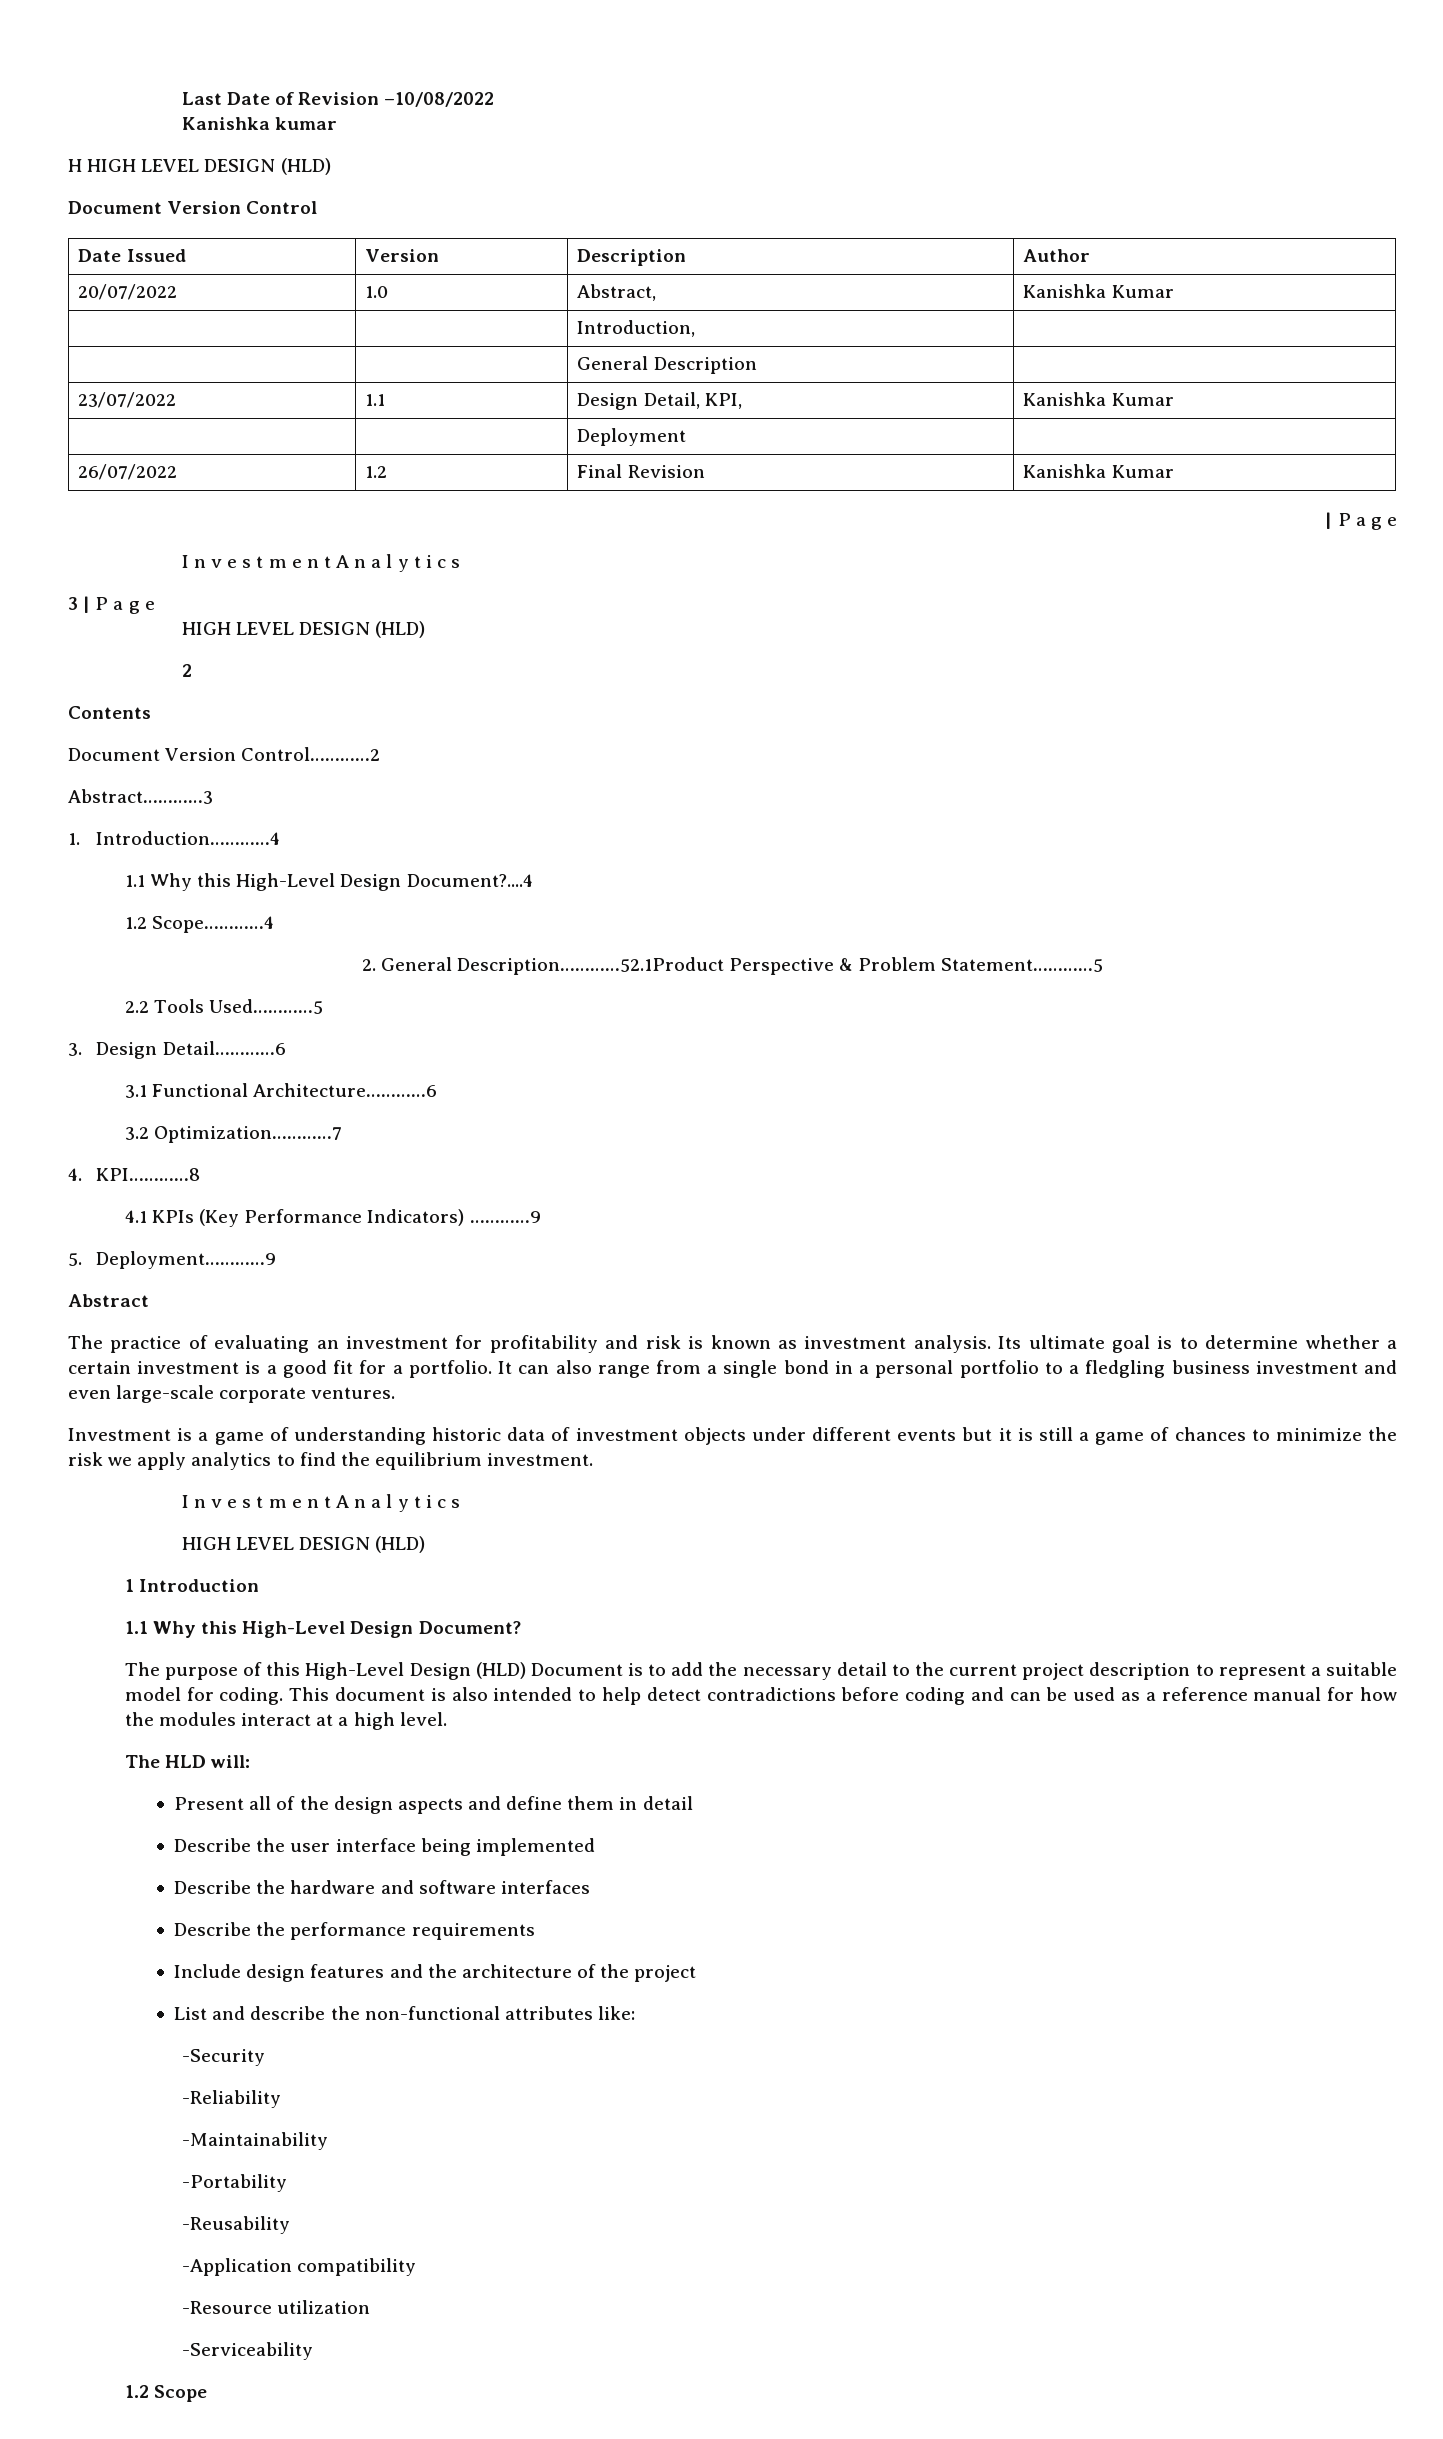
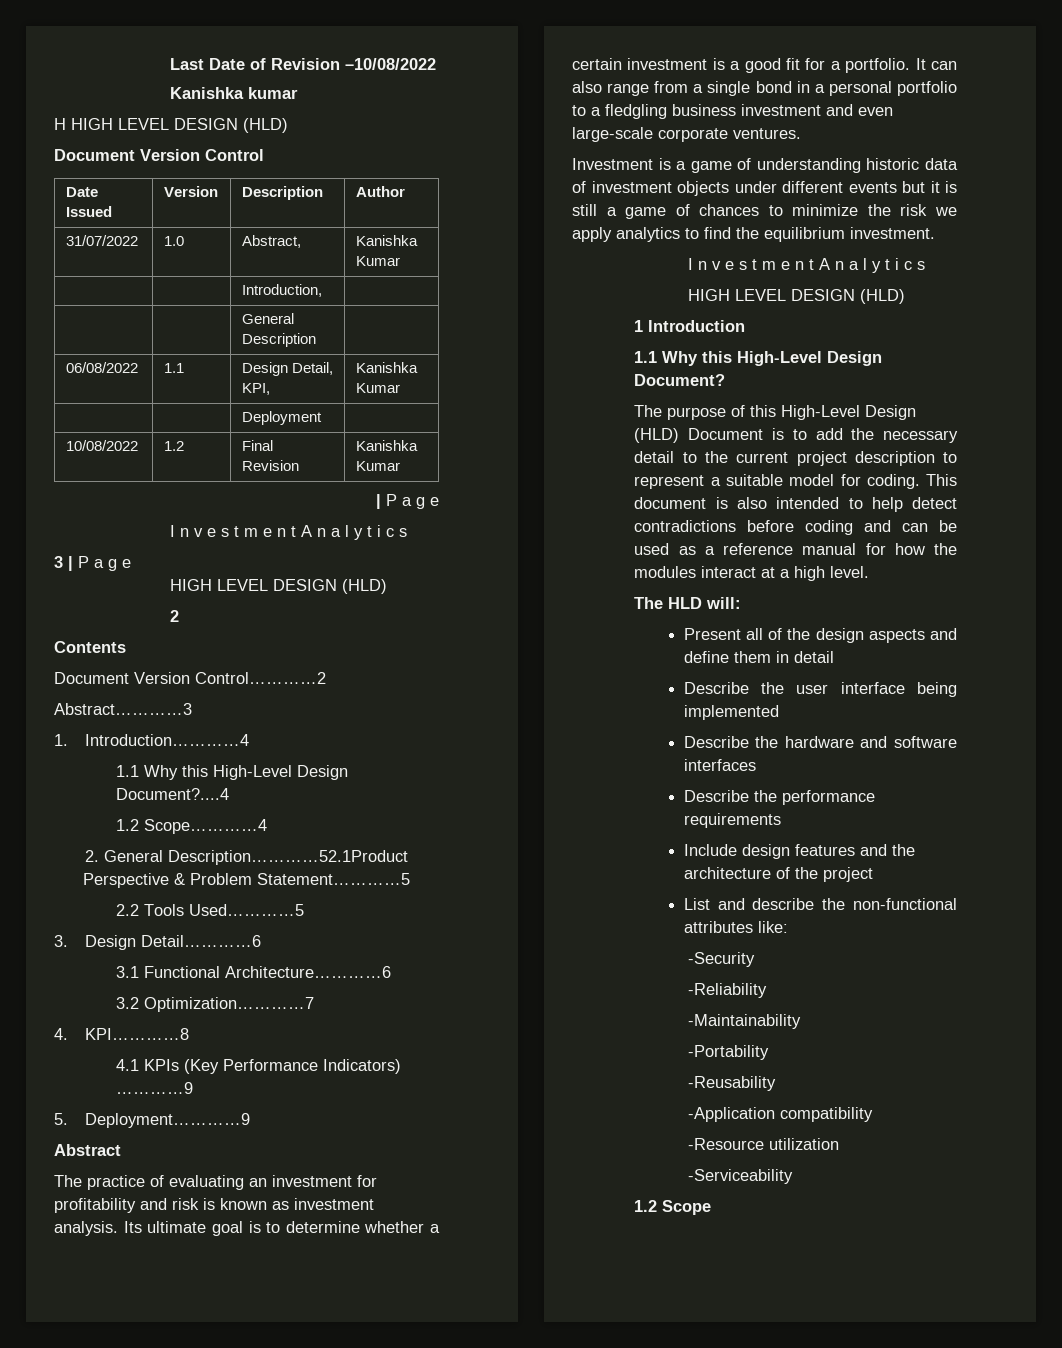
- 20/07/2022 | 1.0 | Abstract, | Kanishka Kumar
+ 31/07/2022 | 1.0 | Abstract, | Kanishka Kumar
- 23/07/2022 | 1.1 | Design Detail, KPI, | Kanishka Kumar
+ 06/08/2022 | 1.1 | Design Detail, KPI, | Kanishka Kumar
- 26/07/2022 | 1.2 | Final Revision | Kanishka Kumar
+ 10/08/2022 | 1.2 | Final Revision | Kanishka Kumar

